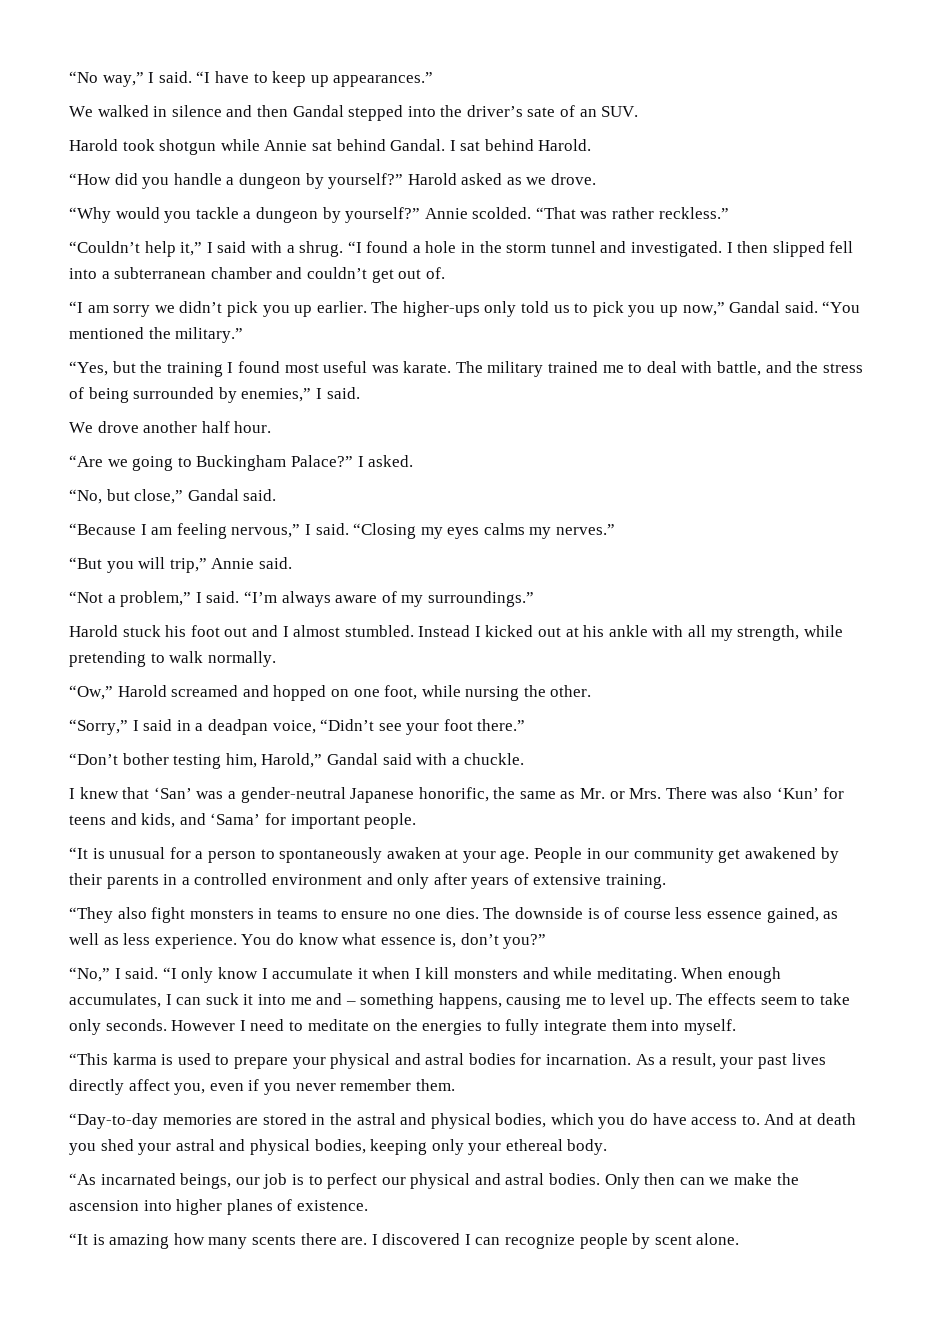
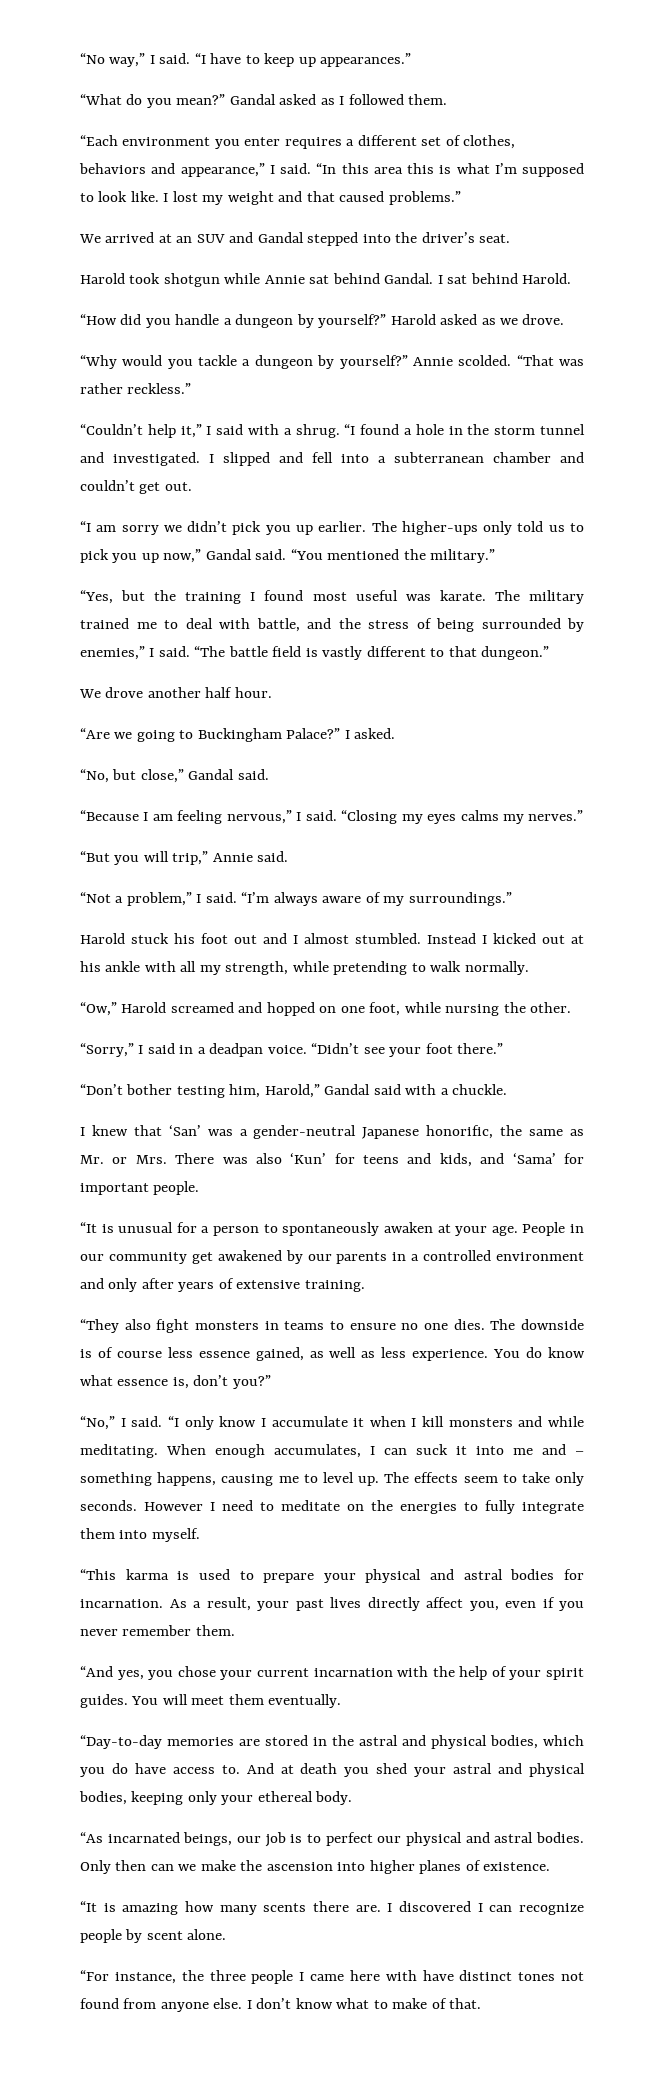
- We walked in silence and then Gandal stepped into the driver’s sate of an SUV.
+ “What do you mean?” Gandal asked as I followed them.
+ “Each environment you enter requires a different set of clothes, behaviors and appearance,” I said. “In this area this is what I’m supposed to look like. I lost my weight and that caused problems.”
+ We arrived at an SUV and Gandal stepped into the driver’s seat.
- I then slipped fell into a subterranean chamber and couldn’t get out of.
+ I slipped and fell into a subterranean chamber and couldn’t get out.
+ “The battle field is vastly different to that dungeon.”
- “Sorry,” I said in a deadpan voice, “Didn’t see your foot there.”
+ “Sorry,” I said in a deadpan voice. “Didn’t see your foot there.”
- People in our community get awakened by their parents in a controlled environment and only after years of extensive training.
+ People in our community get awakened by our parents in a controlled environment and only after years of extensive training.
+ “And yes, you chose your current incarnation with the help of your spirit guides. You will meet them eventually.
+ “For instance, the three people I came here with have distinct tones not found from anyone else. I don’t know what to make of that.

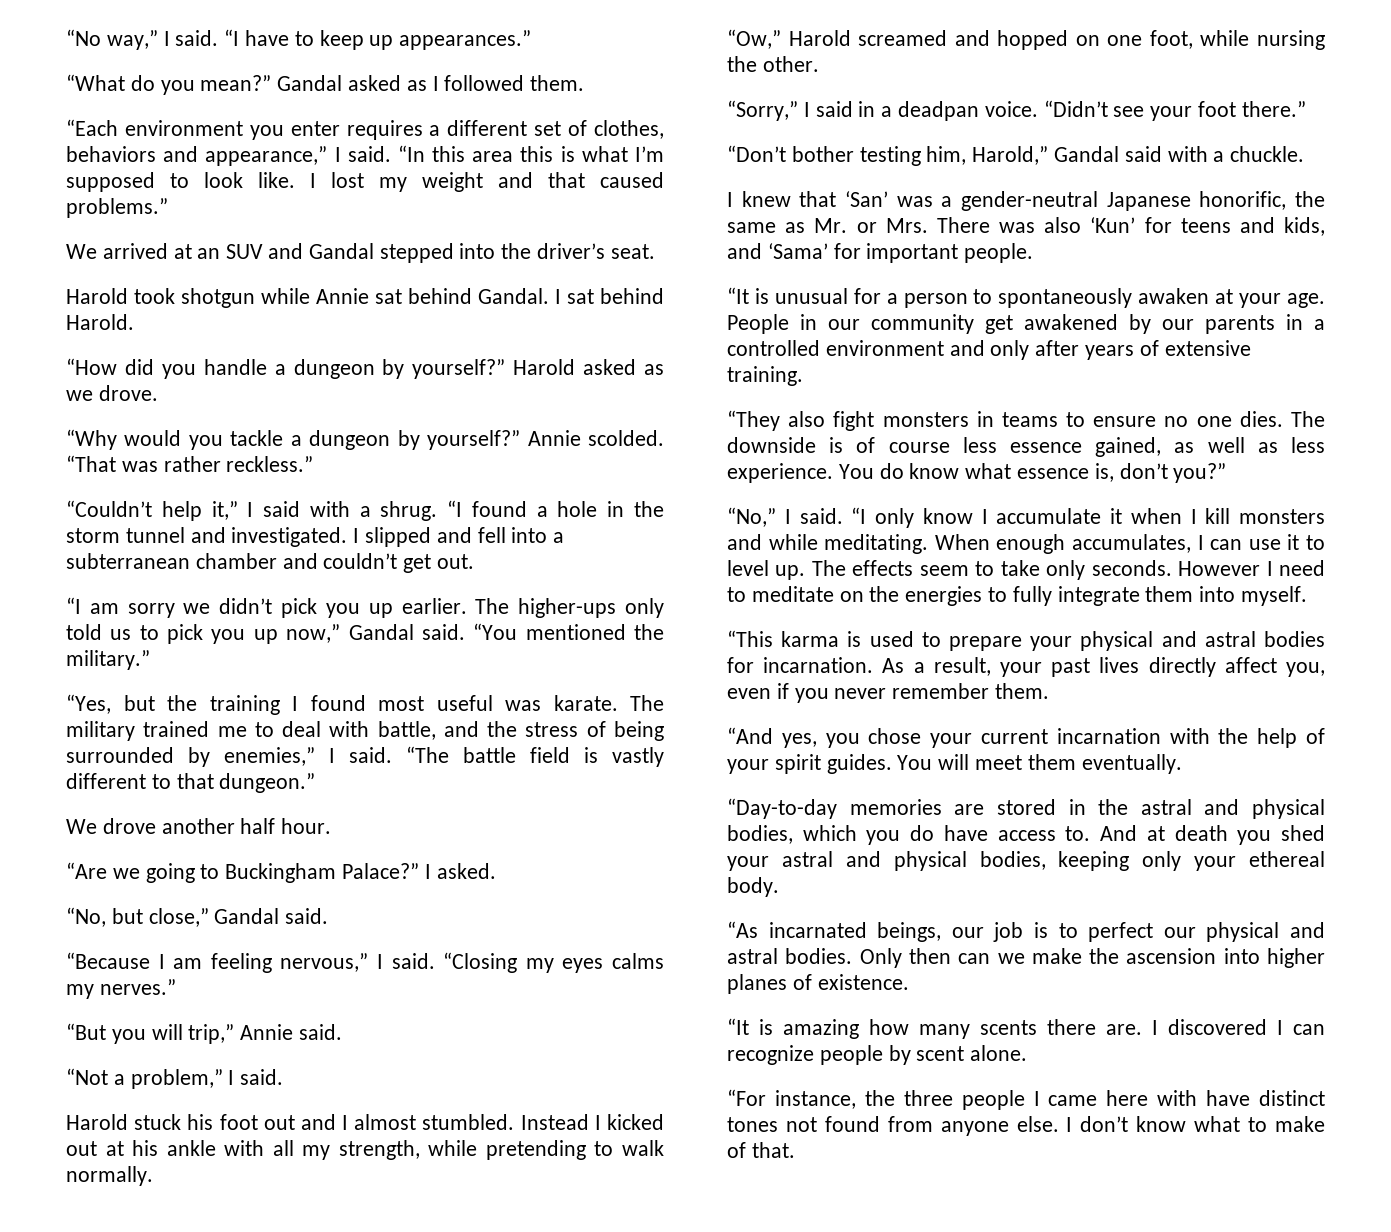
- “I’m always aware of my surroundings.”
- When enough accumulates, I can suck it into me and – something happens, causing me to level up.
+ When enough accumulates, I can use it to level up.

